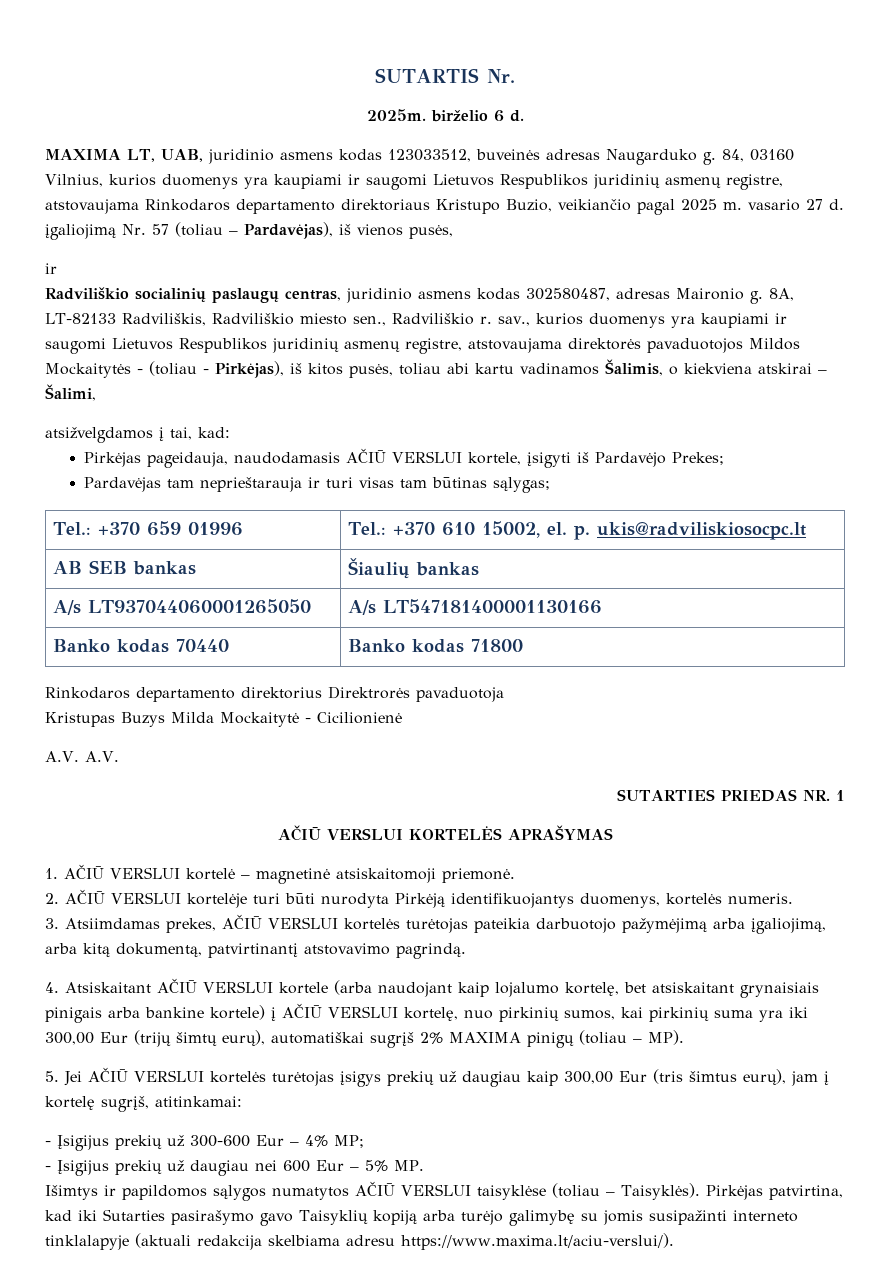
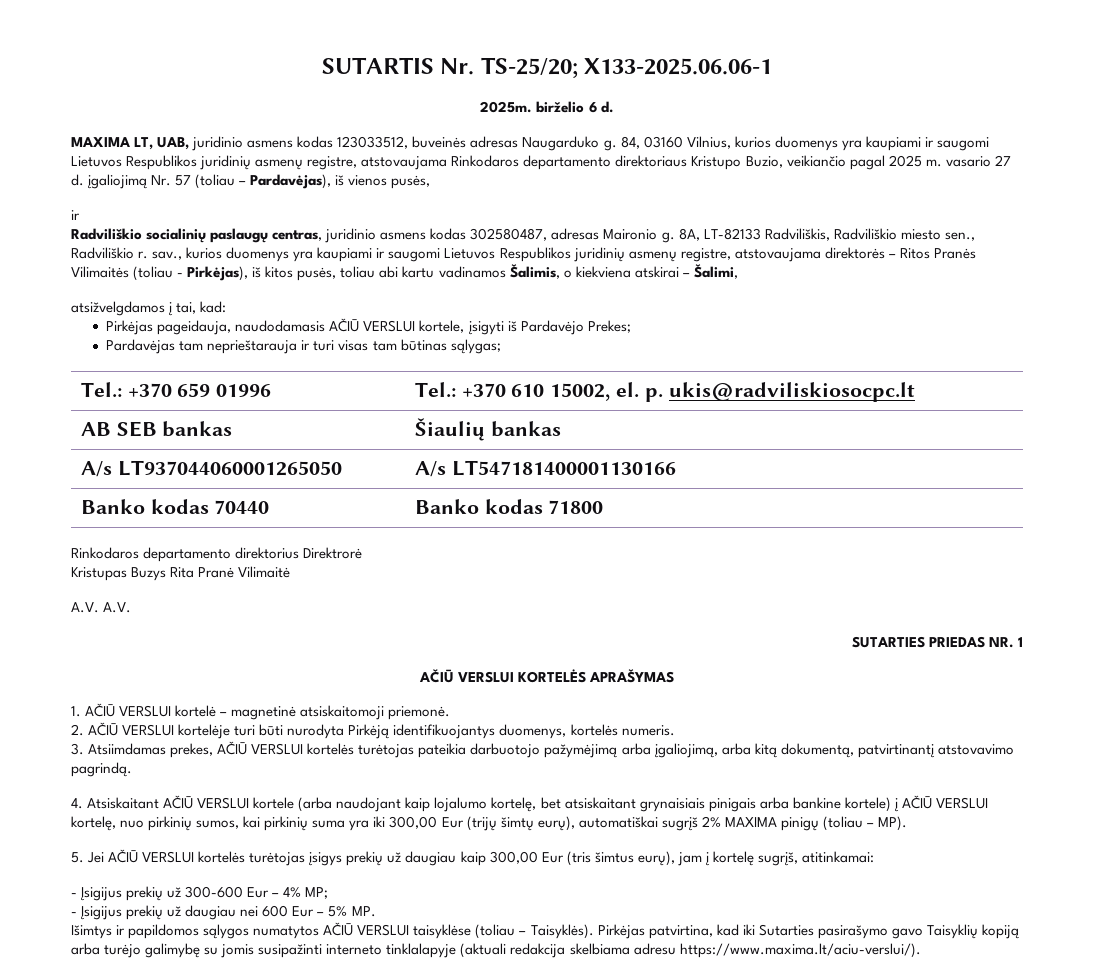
- SUTARTIS Nr.
+ SUTARTIS Nr. TS-25/20; X133-2025.06.06-1
- 8A, LT-82133 Radviliškis, Radviliškio miesto sen., Radviliškio r. sav., kurios duomenys yra kaupiami ir saugomi Lietuvos Respublikos juridinių asmenų registre, atstovaujama direktorės pavaduotojos Mildos Mockaitytės - (toliau - Pirkėjas), iš kitos pusės, toliau abi kartu vadinamos Šalimis, o kiekviena atskirai – Šalimi,
+ 8A, LT-82133 Radviliškis, Radviliškio miesto sen., Radviliškio r. sav., kurios duomenys yra kaupiami ir saugomi Lietuvos Respublikos juridinių asmenų registre, atstovaujama direktorės – Ritos Pranės Vilimaitės (toliau - Pirkėjas), iš kitos pusės, toliau abi kartu vadinamos Šalimis, o kiekviena atskirai – Šalimi,
- Rinkodaros departamento direktorius Direktrorės pavaduotoja
+ Rinkodaros departamento direktorius Direktrorė
- Kristupas Buzys Milda Mockaitytė - Cicilionienė
+ Kristupas Buzys Rita Pranė Vilimaitė

